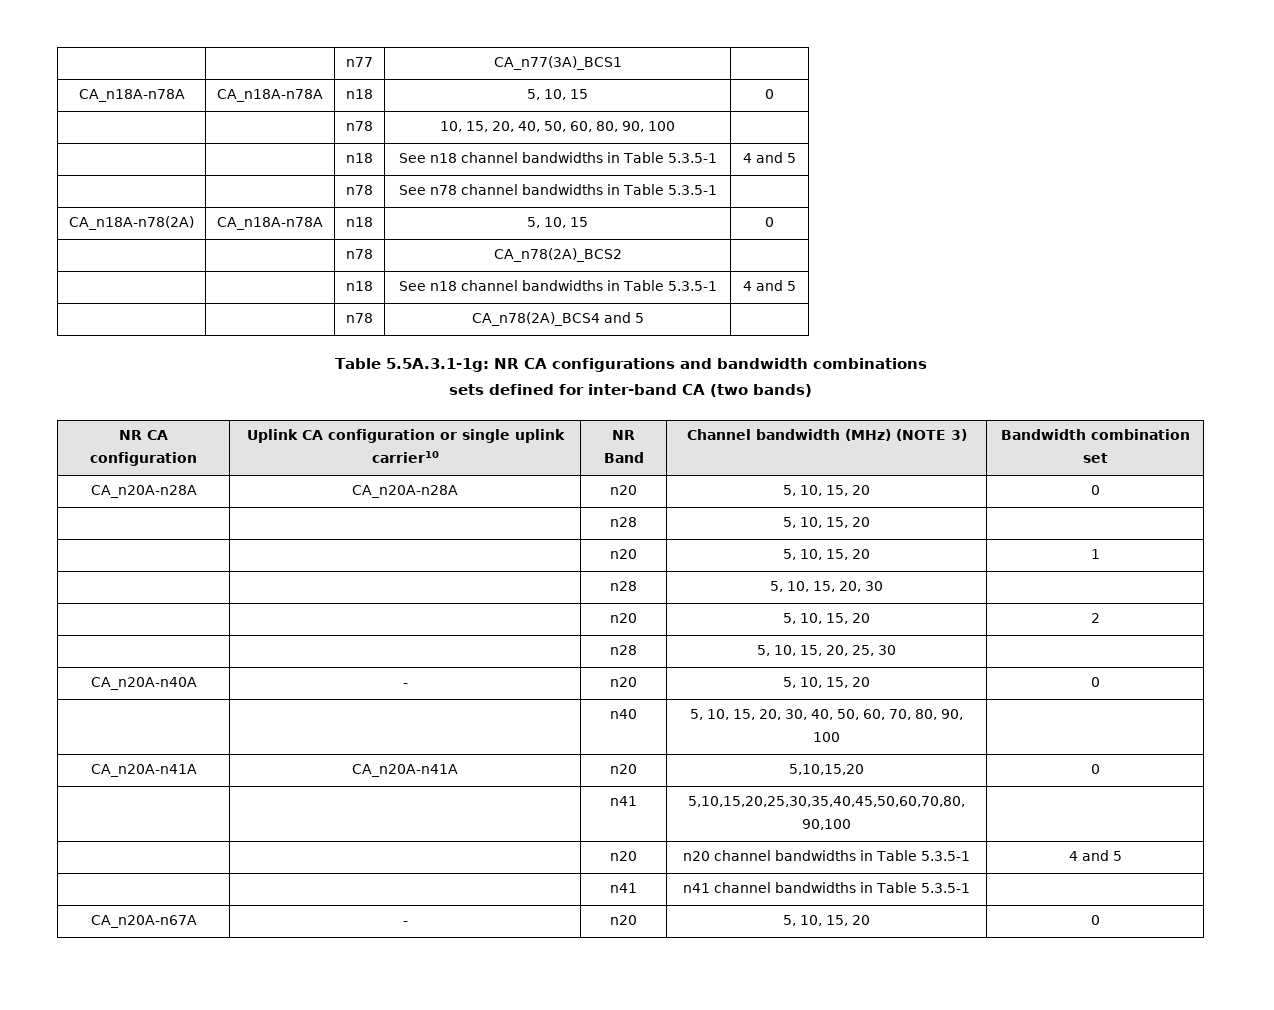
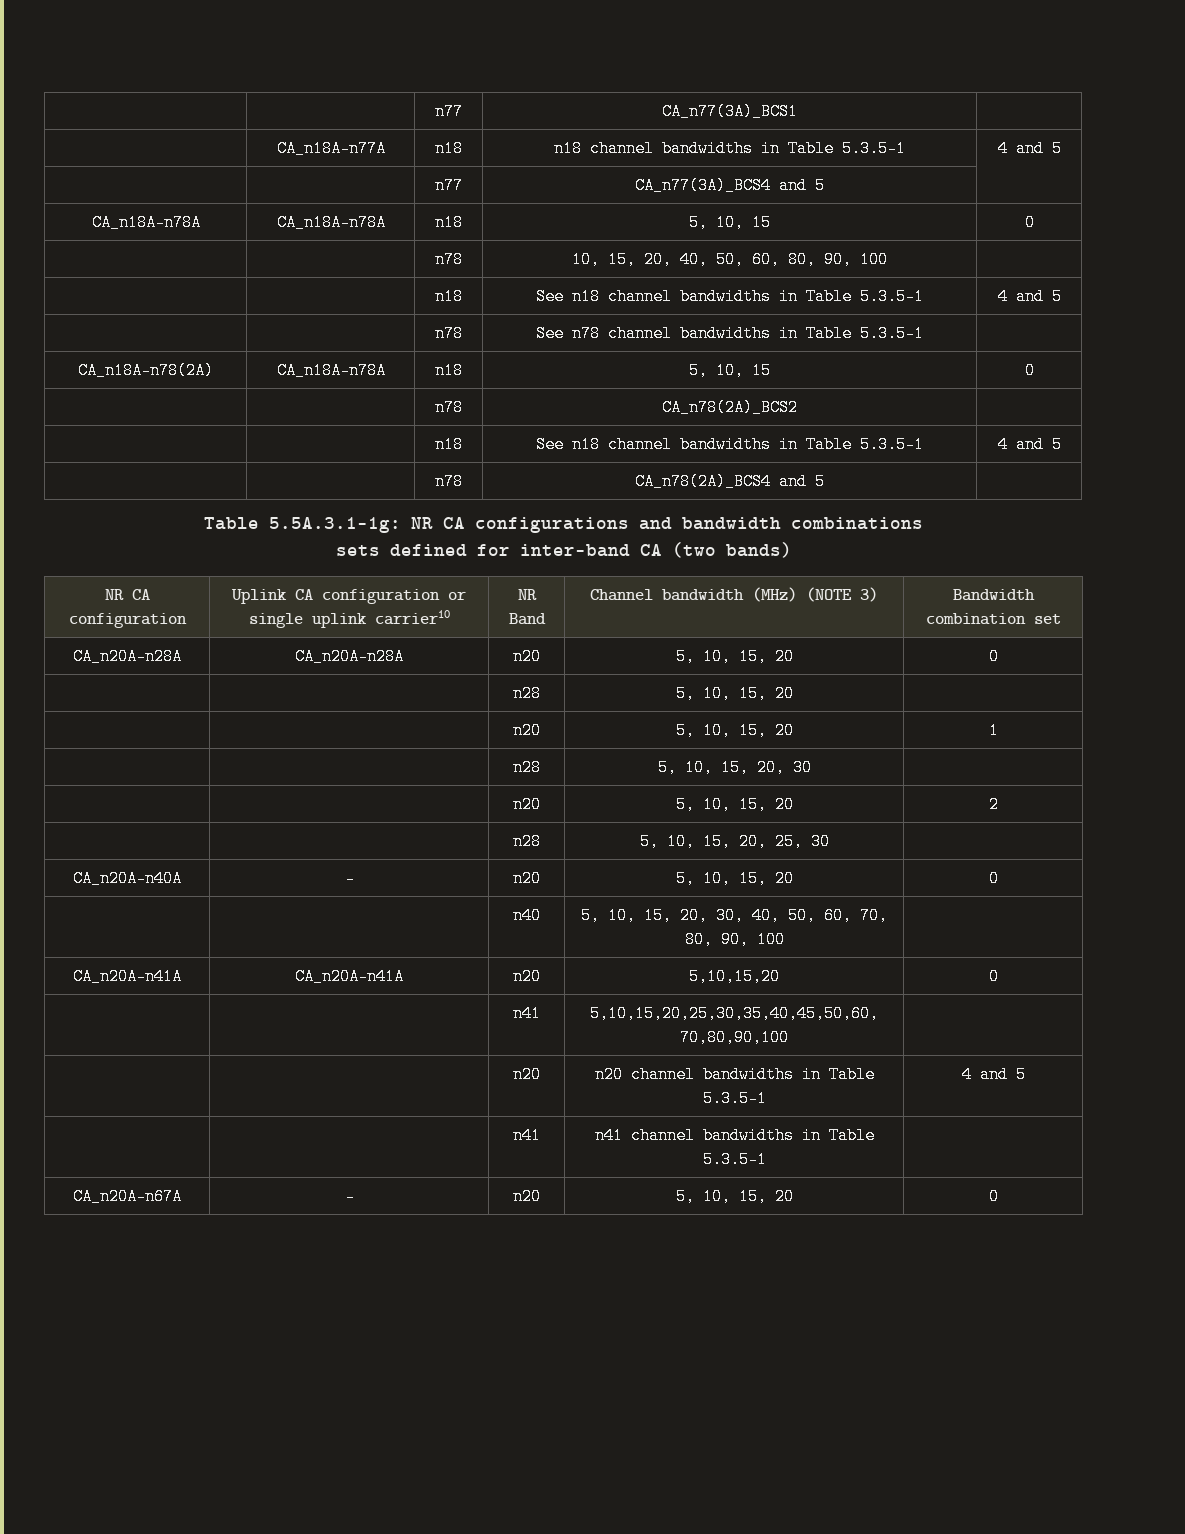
+ | CA_n18A-n77A | n18 | n18 channel bandwidths in Table 5.3.5-1 | 4 and 5
+ | | n77 | CA_n77(3A)_BCS4 and 5 |

